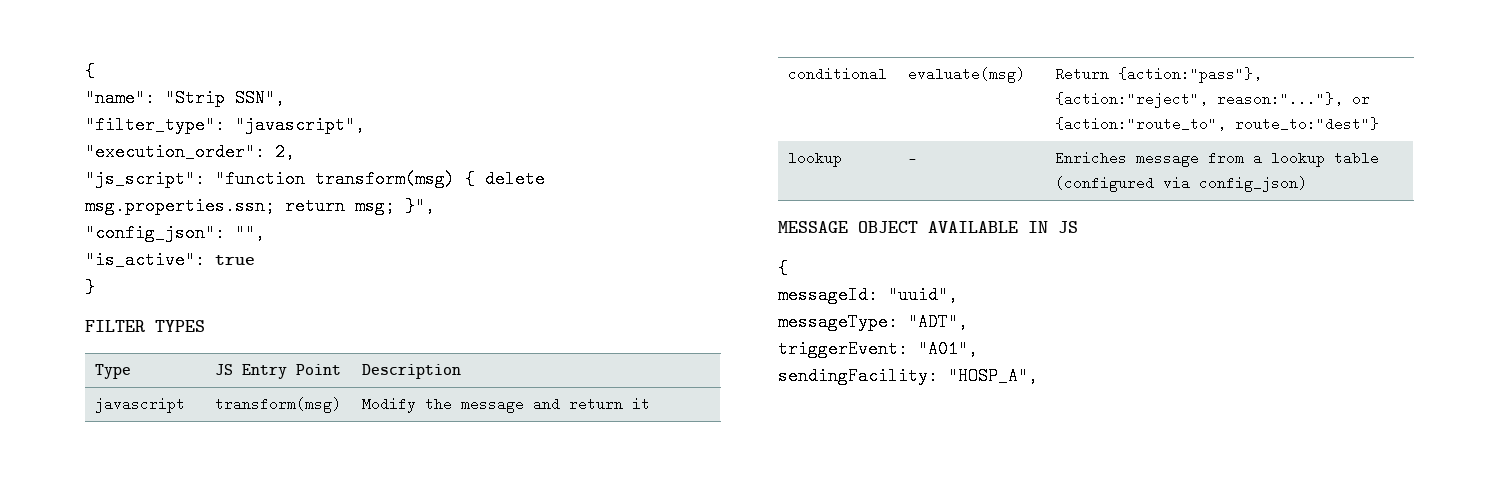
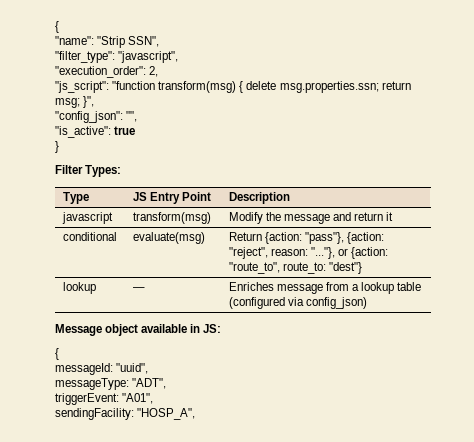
- FILTER TYPES
+ Filter Types:
- conditional | evaluate(msg) | Return {action:"pass"}, {action:"reject", reason:"..."}, or {action:"route_to", route_to:"dest"}
+ conditional | evaluate(msg) | Return {action: "pass"}, {action: "reject", reason: "..."}, or {action: "route_to", route_to: "dest"}
- MESSAGE OBJECT AVAILABLE IN JS
+ Message object available in JS:

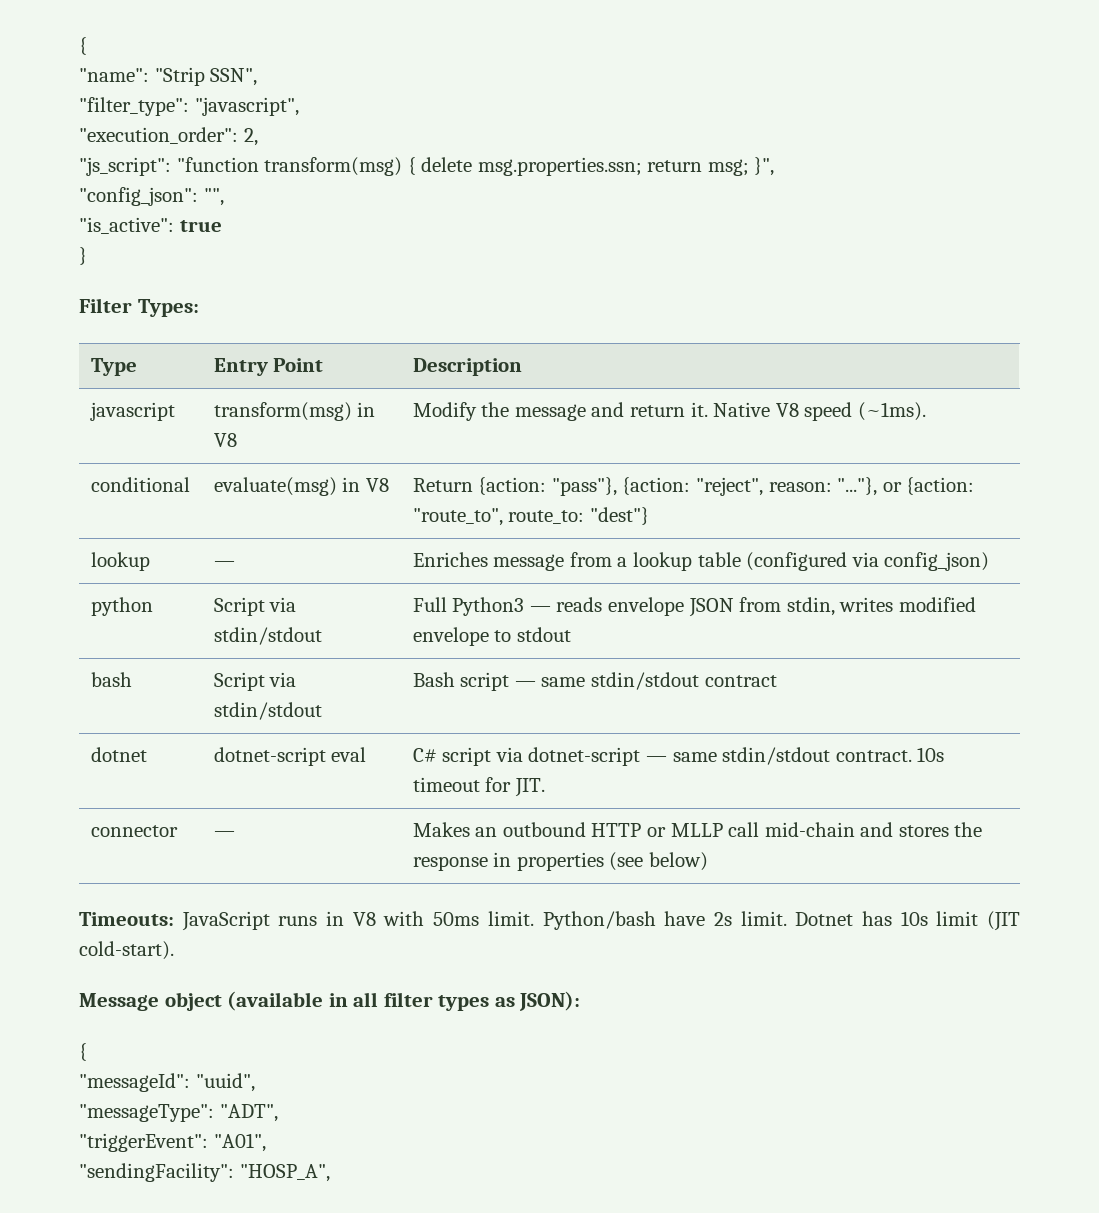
- Type | JS Entry Point | Description
+ Type | Entry Point | Description
- javascript | transform(msg) | Modify the message and return it
+ javascript | transform(msg) in V8 | Modify the message and return it. Native V8 speed (~1ms).
- conditional | evaluate(msg) | Return {action: "pass"}, {action: "reject", reason: "..."}, or {action: "route_to", route_to: "dest"}
+ conditional | evaluate(msg) in V8 | Return {action: "pass"}, {action: "reject", reason: "..."}, or {action: "route_to", route_to: "dest"}
- Message object available in JS:
+ python | Script via stdin/stdout | Full Python3 — reads envelope JSON from stdin, writes modified envelope to stdout
+ bash | Script via stdin/stdout | Bash script — same stdin/stdout contract
+ dotnet | dotnet-script eval | C# script via dotnet-script — same stdin/stdout contract. 10s timeout for JIT.
+ connector | — | Makes an outbound HTTP or MLLP call mid-chain and stores the response in properties (see below)
+ Timeouts: JavaScript runs in V8 with 50ms limit. Python/bash have 2s limit. Dotnet has 10s limit (JIT cold-start).
+ Message object (available in all filter types as JSON):
  {
- messageId: "uuid",
+ "messageId": "uuid",
- messageType: "ADT",
+ "messageType": "ADT",
- triggerEvent: "A01",
+ "triggerEvent": "A01",
- sendingFacility: "HOSP_A",
+ "sendingFacility": "HOSP_A",

